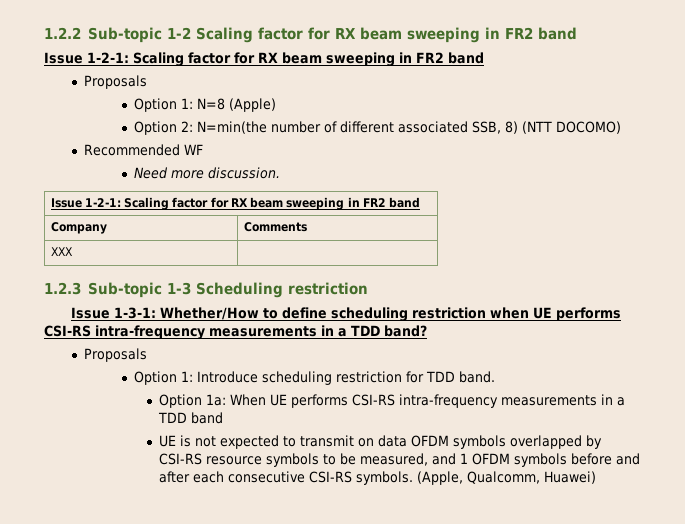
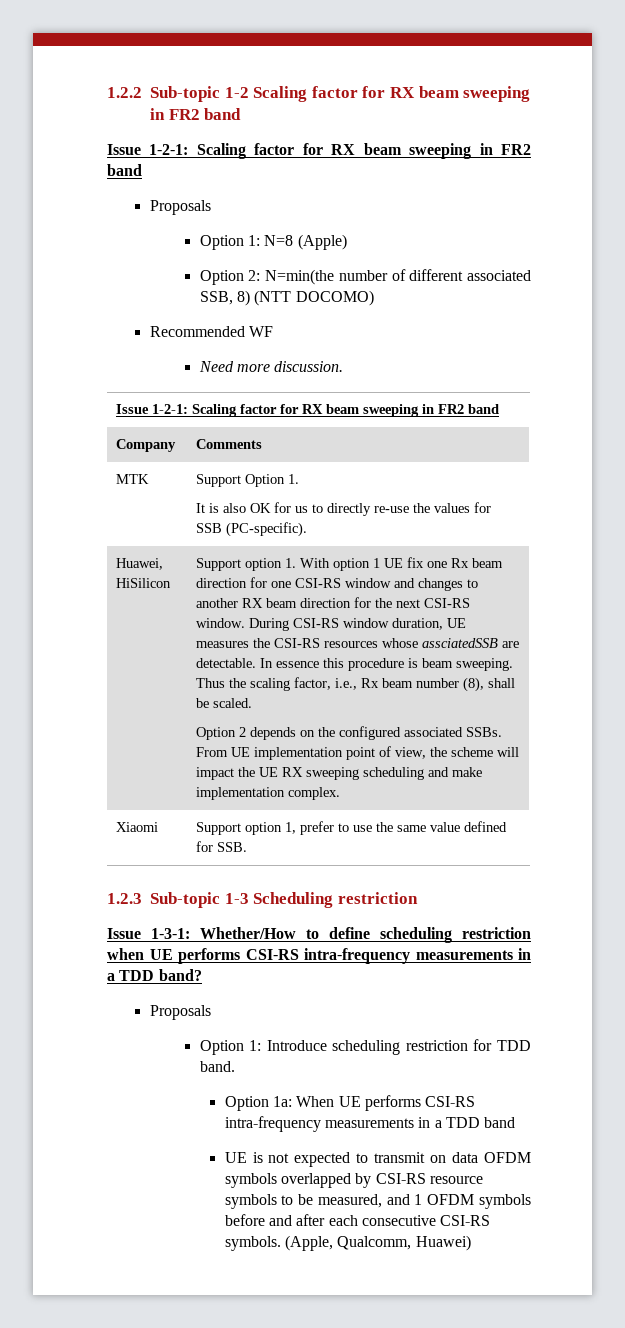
- XXX |
+ MTK | Support Option 1.
+ It is also OK for us to directly re-use the values for SSB (PC-specific).
+ Huawei, HiSilicon | Support option 1. With option 1 UE fix one Rx beam direction for one CSI-RS window and changes to another RX beam direction for the next CSI-RS window. During CSI-RS window duration, UE measures the CSI-RS resources whose assciatedSSB are detectable. In essence this procedure is beam sweeping. Thus the scaling factor, i.e., Rx beam number (8), shall be scaled.
+ Option 2 depends on the configured associated SSBs. From UE implementation point of view, the scheme will impact the UE RX sweeping scheduling and make implementation complex.
+ Xiaomi | Support option 1, prefer to use the same value defined for SSB.

